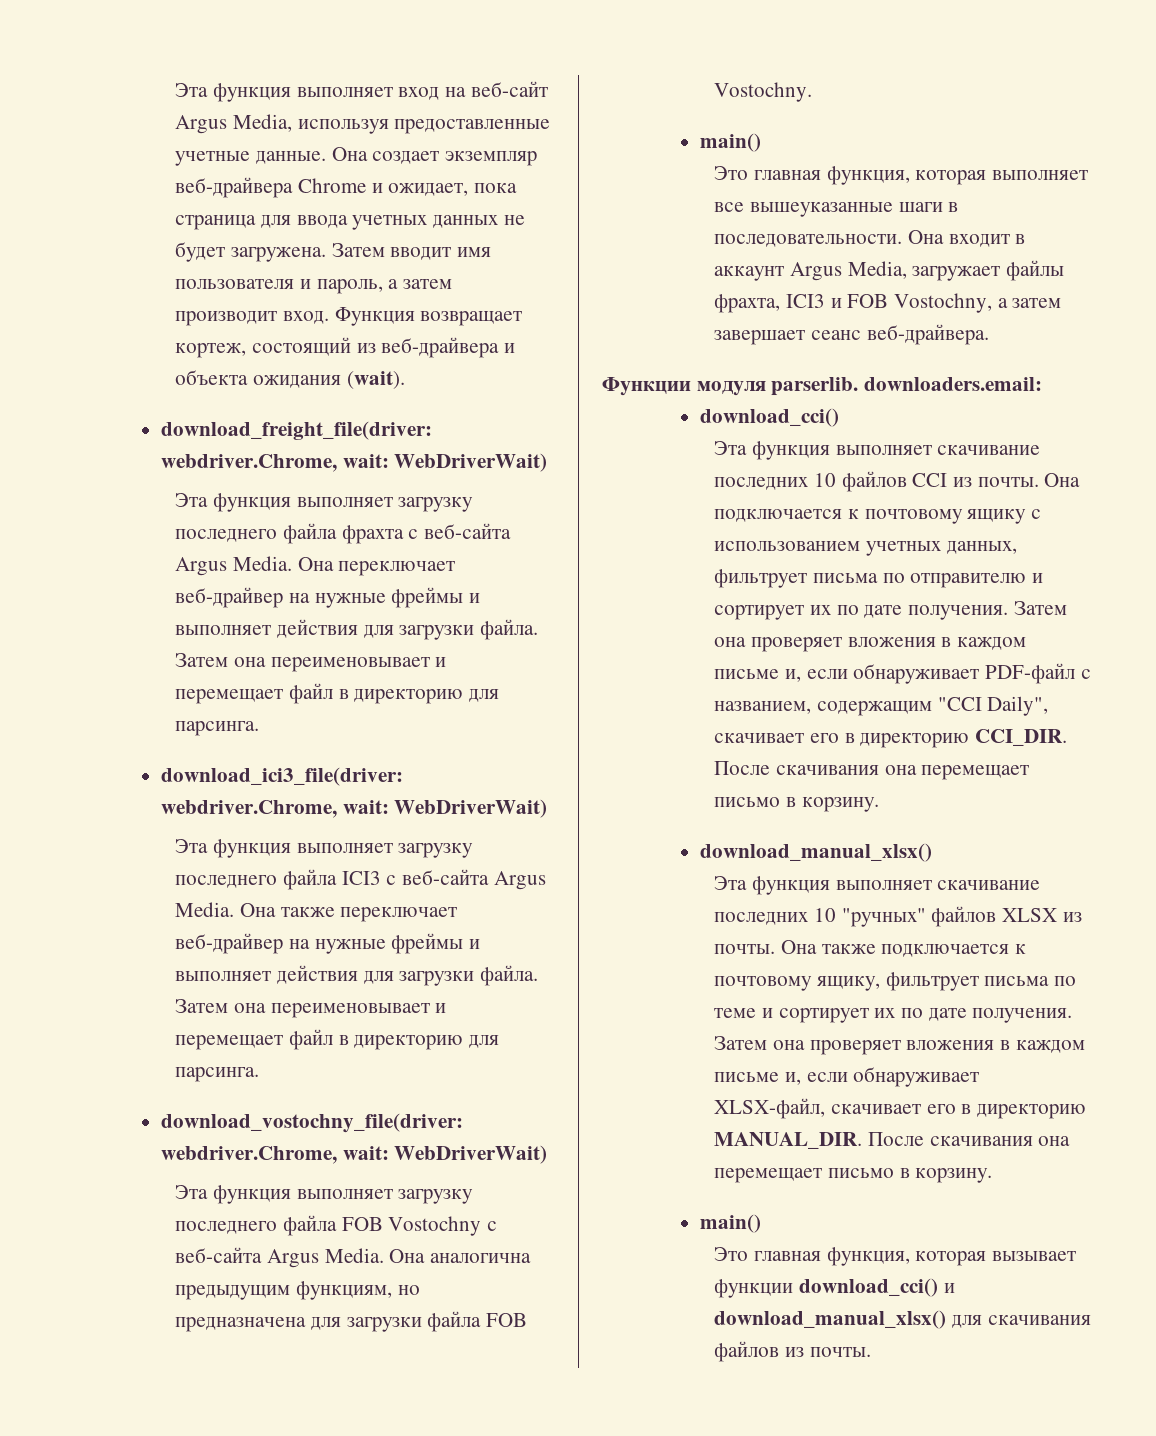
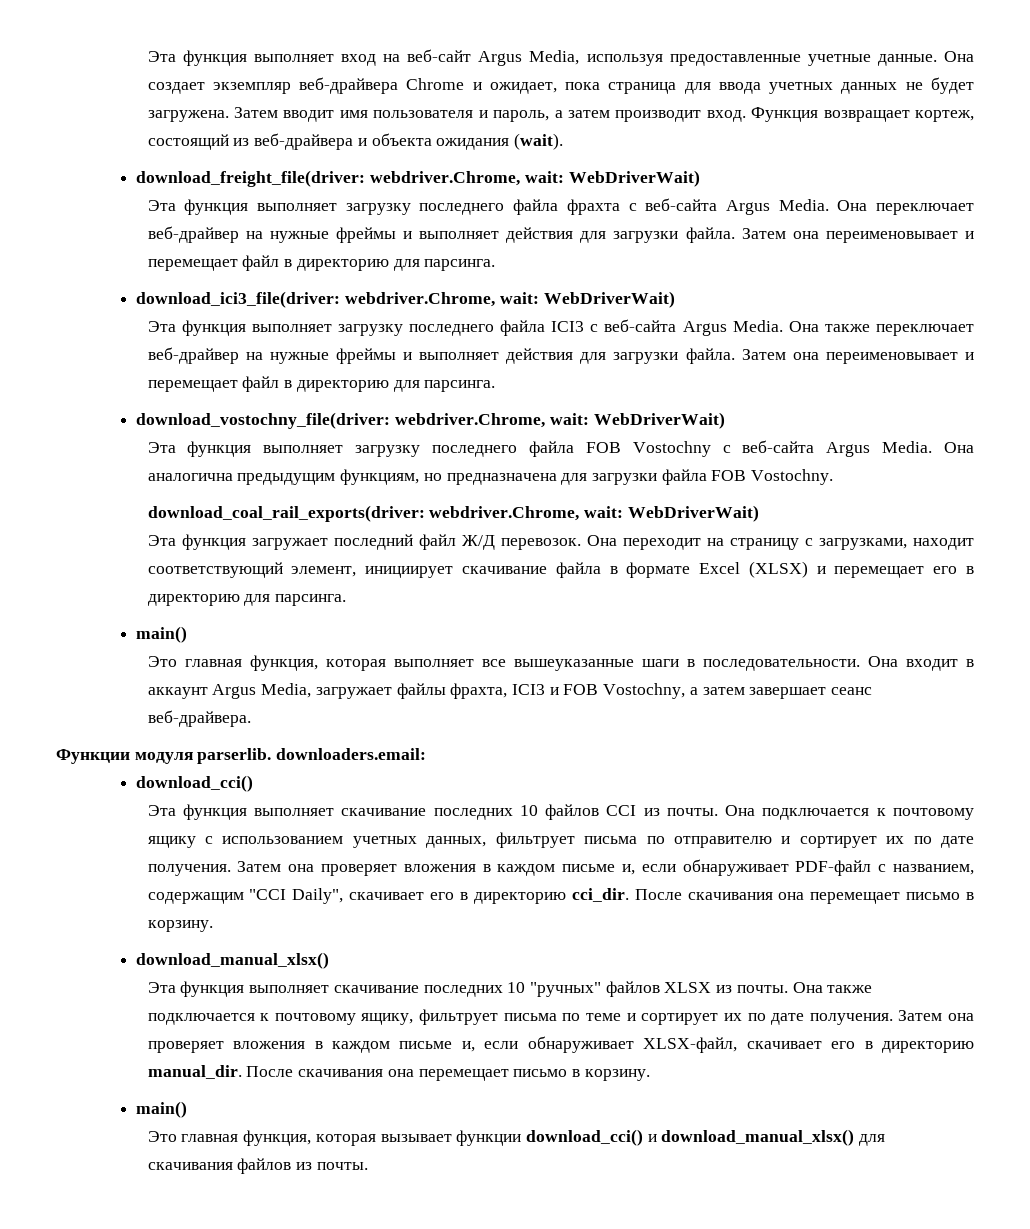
+ download_coal_rail_exports(driver: webdriver.Chrome, wait: WebDriverWait)
+ Эта функция загружает последний файл Ж/Д перевозок. Она переходит на страницу с загрузками, находит соответствующий элемент, инициирует скачивание файла в формате Excel (XLSX) и перемещает его в директорию для парсинга.
- Затем она проверяет вложения в каждом письме и, если обнаруживает PDF-файл с названием, содержащим "CCI Daily", скачивает его в директорию CCI_DIR.
+ Затем она проверяет вложения в каждом письме и, если обнаруживает PDF-файл с названием, содержащим "CCI Daily", скачивает его в директорию cci_dir.
- Затем она проверяет вложения в каждом письме и, если обнаруживает XLSX-файл, скачивает его в директорию MANUAL_DIR.
+ Затем она проверяет вложения в каждом письме и, если обнаруживает XLSX-файл, скачивает его в директорию manual_dir.

